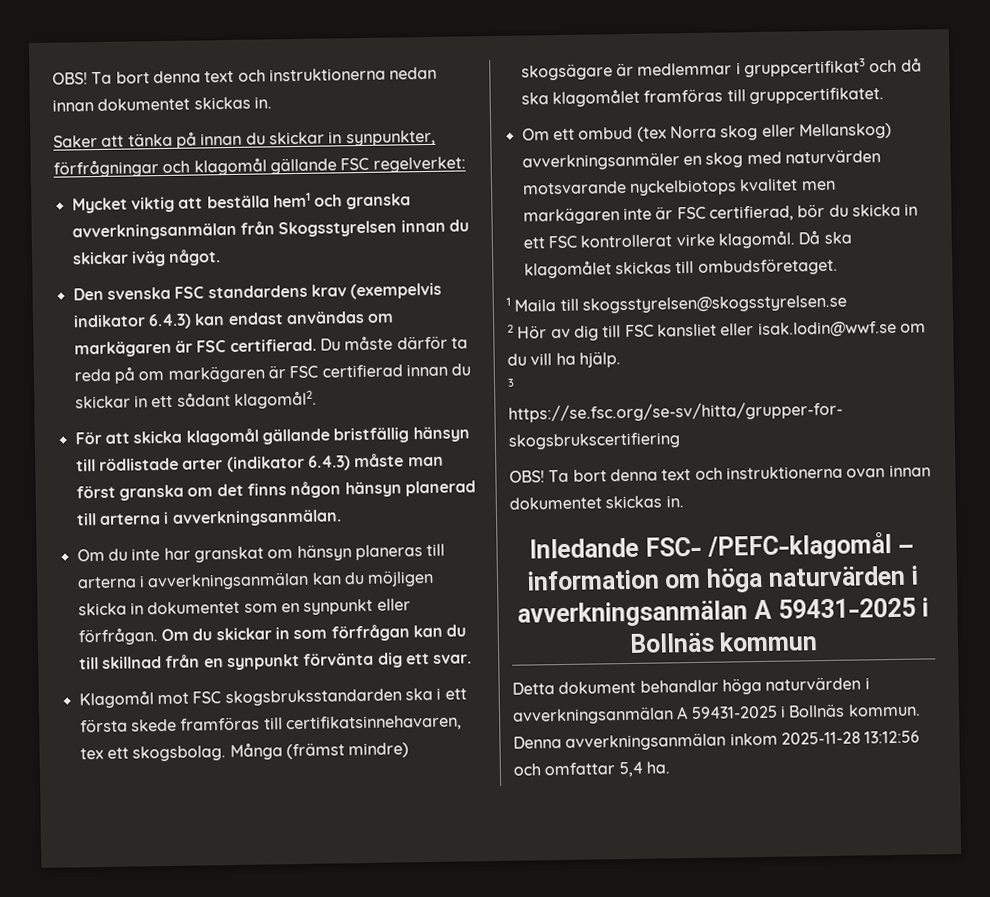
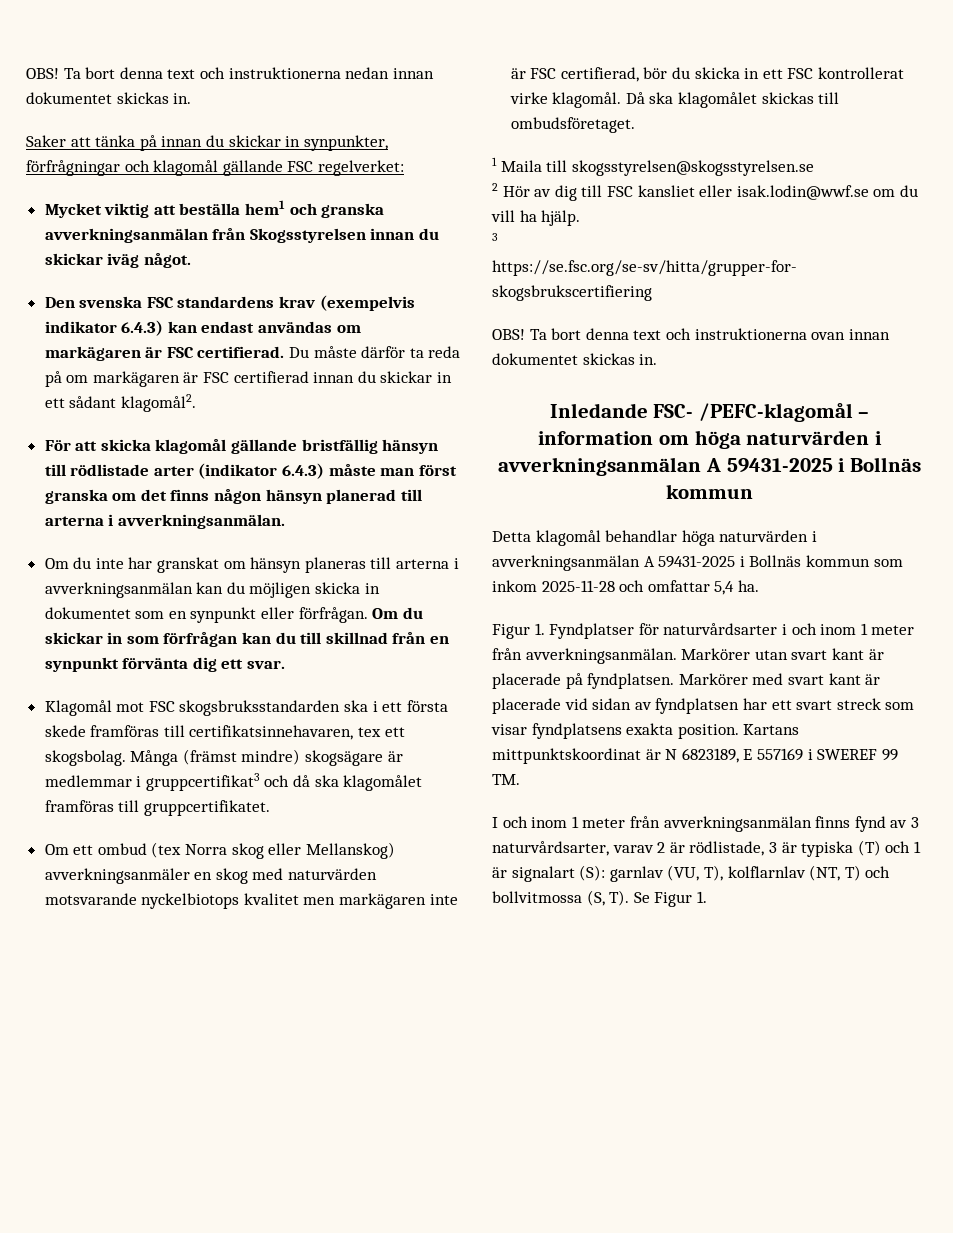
- Detta dokument behandlar höga naturvärden i avverkningsanmälan A 59431-2025 i Bollnäs kommun. Denna avverkningsanmälan inkom 2025-11-28 13:12:56 och omfattar 5,4 ha.
+ Detta klagomål behandlar höga naturvärden i avverkningsanmälan A 59431-2025 i Bollnäs kommun som inkom 2025-11-28 och omfattar 5,4 ha.
+ Figur 1. Fyndplatser för naturvårdsarter i och inom 1 meter från avverkningsanmälan. Markörer utan svart kant är placerade på fyndplatsen. Markörer med svart kant är placerade vid sidan av fyndplatsen har ett svart streck som visar fyndplatsens exakta position. Kartans mittpunktskoordinat är N 6823189, E 557169 i SWEREF 99 TM.
+ I och inom 1 meter från avverkningsanmälan finns fynd av 3 naturvårdsarter, varav 2 är rödlistade, 3 är typiska (T) och 1 är signalart (S): garnlav (VU, T), kolflarnlav (NT, T) och bollvitmossa (S, T). Se Figur 1.

